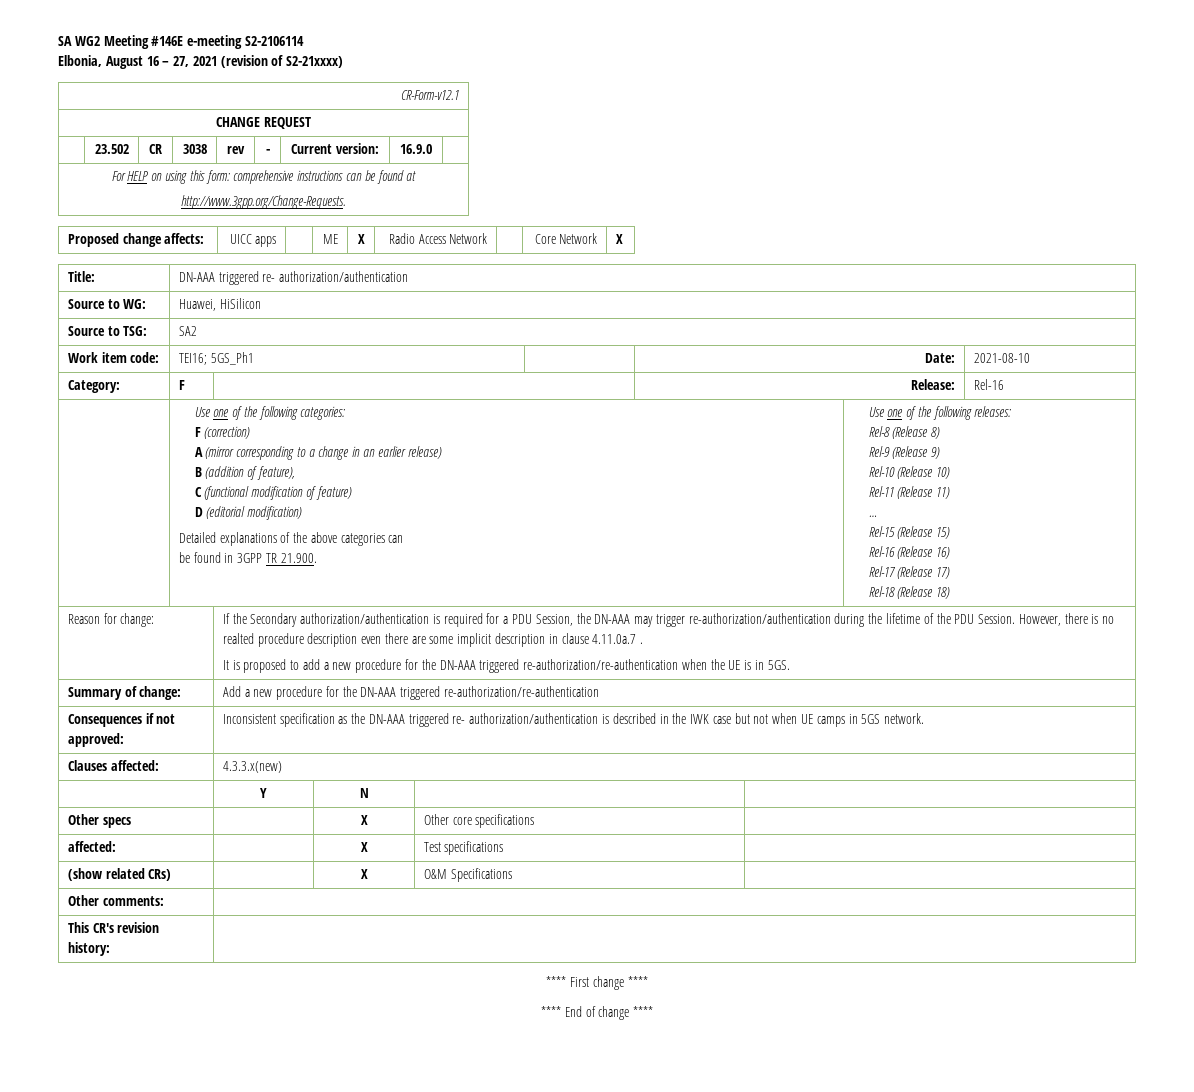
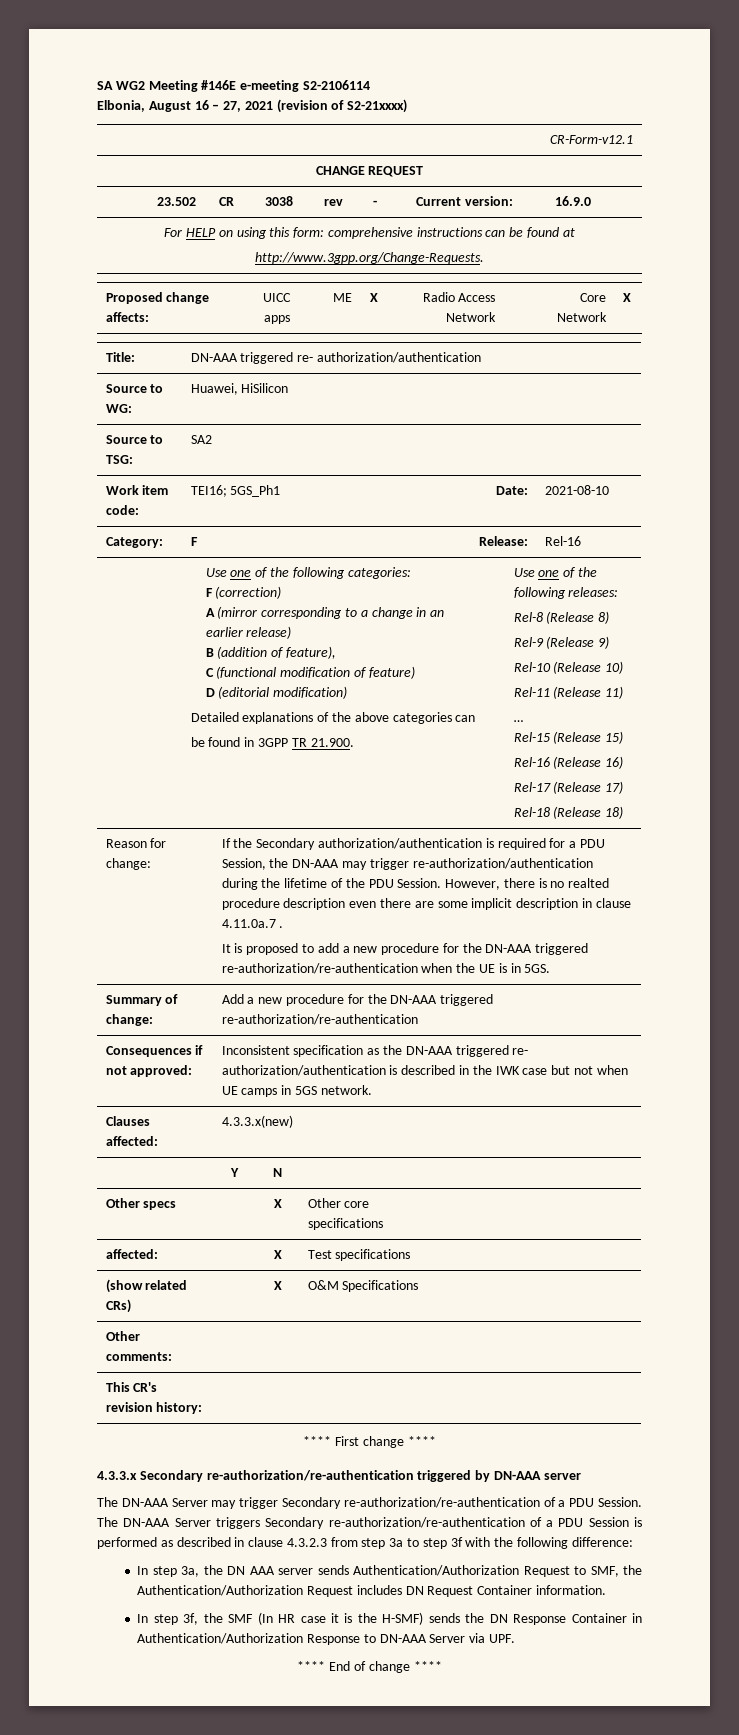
+ 4.3.3.x Secondary re-authorization/re-authentication triggered by DN-AAA server
+ The DN-AAA Server may trigger Secondary re-authorization/re-authentication of a PDU Session. The DN-AAA Server triggers Secondary re-authorization/re-authentication of a PDU Session is performed as described in clause 4.3.2.3 from step 3a to step 3f with the following difference:
+ In step 3a, the DN AAA server sends Authentication/Authorization Request to SMF, the Authentication/Authorization Request includes DN Request Container information.
+ In step 3f, the SMF (In HR case it is the H-SMF) sends the DN Response Container in Authentication/Authorization Response to DN-AAA Server via UPF.

